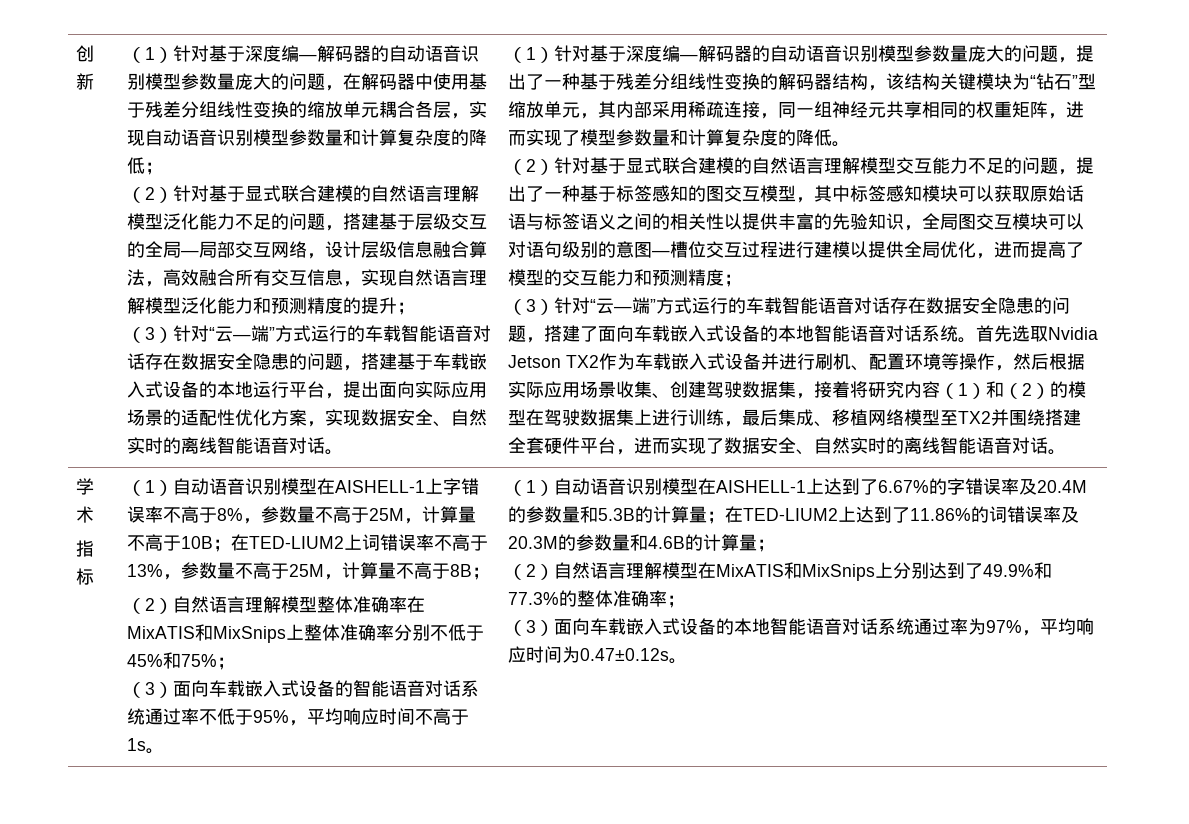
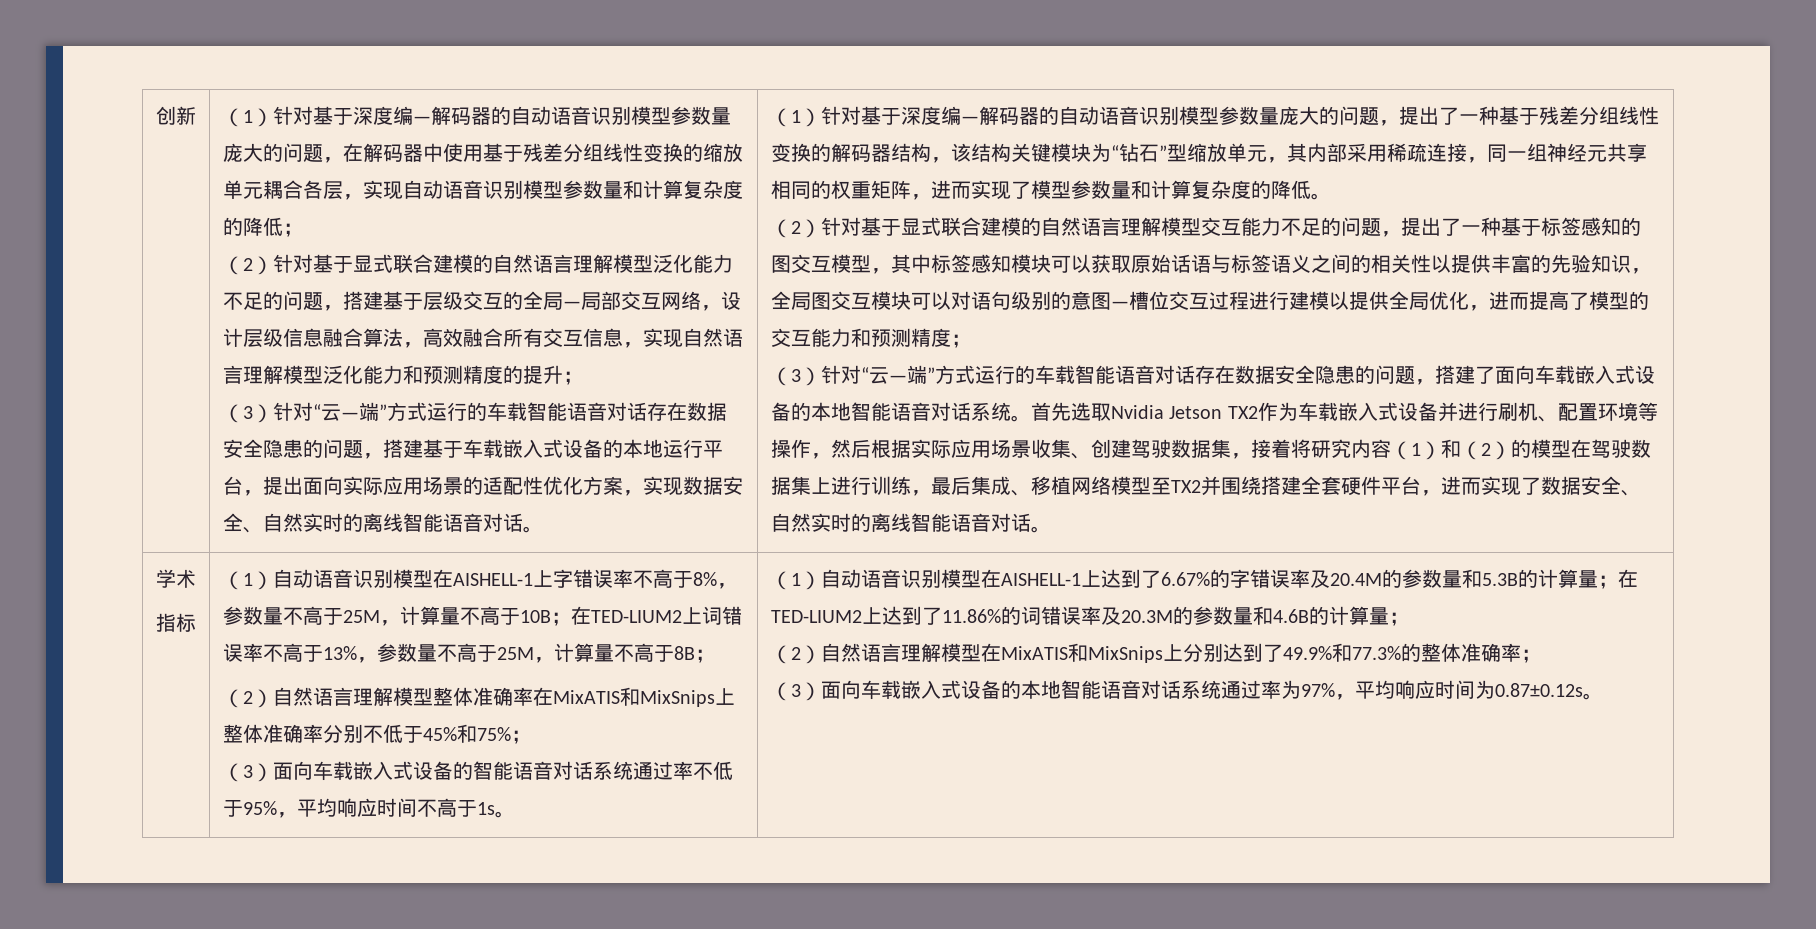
- （3）面向车载嵌入式设备的本地智能语音对话系统通过率为97%，平均响应时间为0.47±0.12s。
+ （3）面向车载嵌入式设备的本地智能语音对话系统通过率为97%，平均响应时间为0.87±0.12s。

